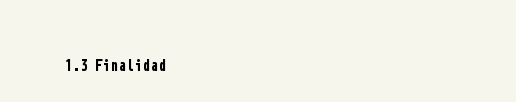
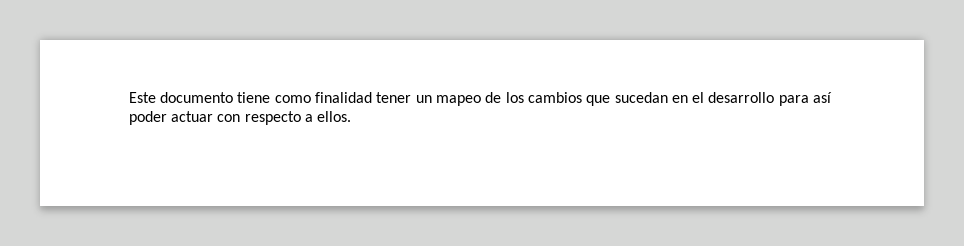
- 1.3 Finalidad
+ Este documento tiene como finalidad tener un mapeo de los cambios que sucedan en el desarrollo para así poder actuar con respecto a ellos.

